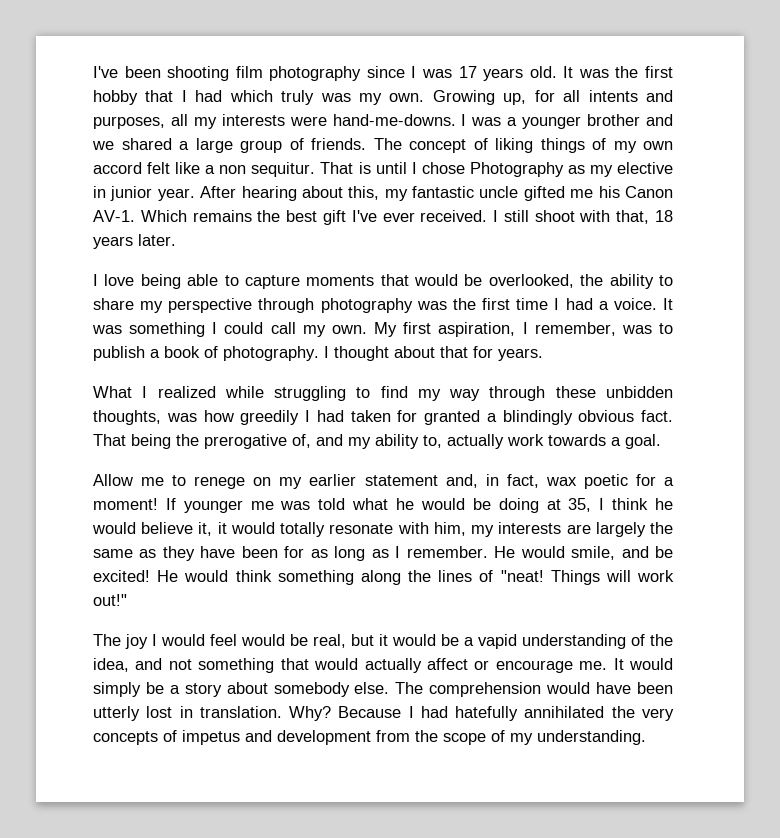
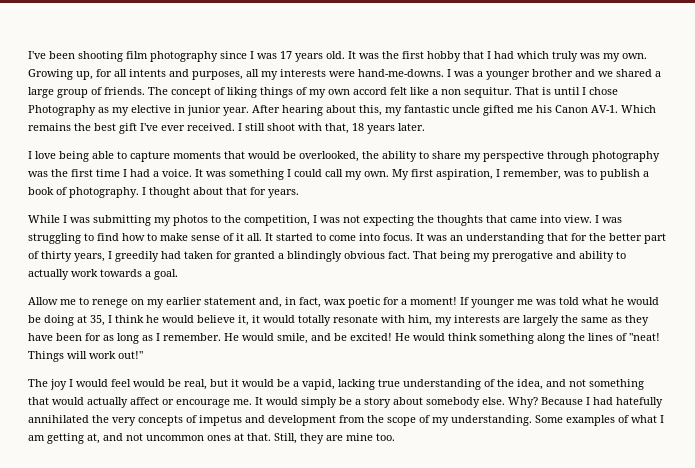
- What I realized while struggling to find my way through these unbidden thoughts, was how greedily I had taken for granted a blindingly obvious fact.
+ While I was submitting my photos to the competition, I was not expecting the thoughts that came into view. I was struggling to find how to make sense of it all. It started to come into focus. It was an understanding that for the better part of thirty years, I greedily had taken for granted a blindingly obvious fact.
- That being the prerogative of, and my ability to, actually work towards a goal.
+ That being my prerogative and ability to actually work towards a goal.
- The joy I would feel would be real, but it would be a vapid understanding of the idea, and not something that would actually affect or encourage me.
+ The joy I would feel would be real, but it would be a vapid, lacking true understanding of the idea, and not something that would actually affect or encourage me.
- The comprehension would have been utterly lost in translation.
+ Some examples of what I am getting at, and not uncommon ones at that. Still, they are mine too.

